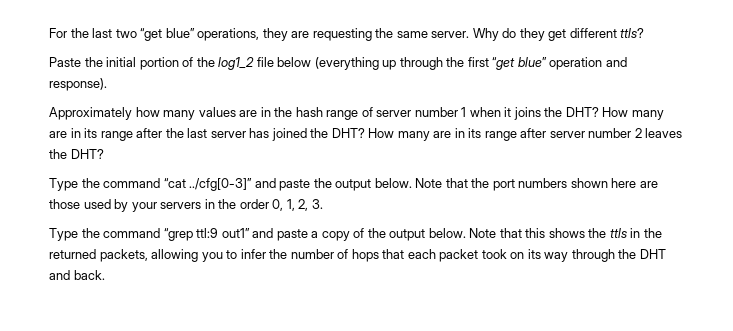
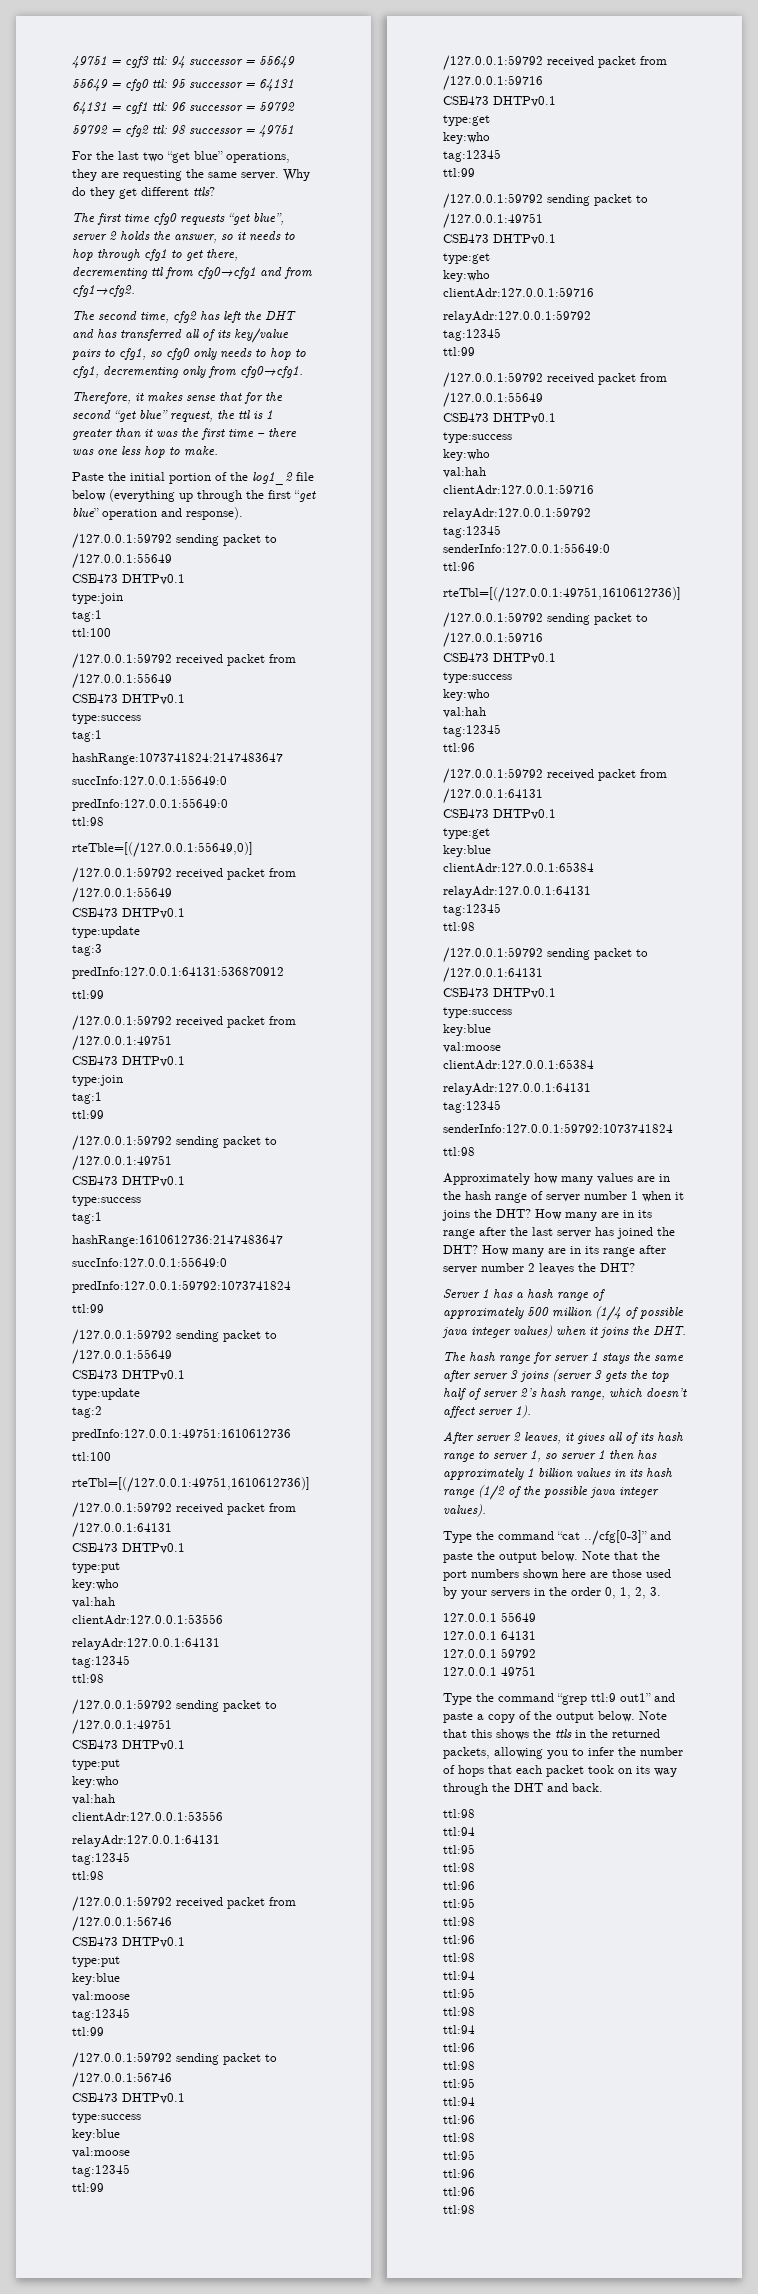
+ 49751 = cgf3 ttl: 94 successor = 55649
+ 55649 = cfg0 ttl: 95 successor = 64131
+ 64131 = cgf1 ttl: 96 successor = 59792
+ 59792 = cfg2 ttl: 98 successor = 49751
+ The first time cfg0 requests “get blue”, server 2 holds the answer, so it needs to hop through cfg1 to get there, decrementing ttl from cfg0→cfg1 and from cfg1→cfg2.
+ The second time, cfg2 has left the DHT and has transferred all of its key/value pairs to cfg1, so cfg0 only needs to hop to cfg1, decrementing only from cfg0→cfg1.
+ Therefore, it makes sense that for the second “get blue” request, the ttl is 1 greater than it was the first time – there was one less hop to make.
  Paste the initial portion of the log1_2 file below (everything up through the first “get blue” operation and response).
+ /127.0.0.1:59792 sending packet to /127.0.0.1:55649
+ CSE473 DHTPv0.1
+ type:join
+ tag:1
+ ttl:100
+ /127.0.0.1:59792 received packet from /127.0.0.1:55649
+ CSE473 DHTPv0.1
+ type:success
+ tag:1
+ hashRange:1073741824:2147483647
+ succInfo:127.0.0.1:55649:0
+ predInfo:127.0.0.1:55649:0
+ ttl:98
+ rteTble=[(/127.0.0.1:55649,0)]
+ /127.0.0.1:59792 received packet from /127.0.0.1:55649
+ CSE473 DHTPv0.1
+ type:update
+ tag:3
+ predInfo:127.0.0.1:64131:536870912
+ ttl:99
+ /127.0.0.1:59792 received packet from /127.0.0.1:49751
+ CSE473 DHTPv0.1
+ type:join
+ tag:1
+ ttl:99
+ /127.0.0.1:59792 sending packet to /127.0.0.1:49751
+ CSE473 DHTPv0.1
+ type:success
+ tag:1
+ hashRange:1610612736:2147483647
+ succInfo:127.0.0.1:55649:0
+ predInfo:127.0.0.1:59792:1073741824
+ ttl:99
+ /127.0.0.1:59792 sending packet to /127.0.0.1:55649
+ CSE473 DHTPv0.1
+ type:update
+ tag:2
+ predInfo:127.0.0.1:49751:1610612736
+ ttl:100
+ rteTbl=[(/127.0.0.1:49751,1610612736)]
+ /127.0.0.1:59792 received packet from /127.0.0.1:64131
+ CSE473 DHTPv0.1
+ type:put
+ key:who
+ val:hah
+ clientAdr:127.0.0.1:53556
+ relayAdr:127.0.0.1:64131
+ tag:12345
+ ttl:98
+ /127.0.0.1:59792 sending packet to /127.0.0.1:49751
+ CSE473 DHTPv0.1
+ type:put
+ key:who
+ val:hah
+ clientAdr:127.0.0.1:53556
+ relayAdr:127.0.0.1:64131
+ tag:12345
+ ttl:98
+ /127.0.0.1:59792 received packet from /127.0.0.1:56746
+ CSE473 DHTPv0.1
+ type:put
+ key:blue
+ val:moose
+ tag:12345
+ ttl:99
+ /127.0.0.1:59792 sending packet to /127.0.0.1:56746
+ CSE473 DHTPv0.1
+ type:success
+ key:blue
+ val:moose
+ tag:12345
+ ttl:99
+ /127.0.0.1:59792 received packet from /127.0.0.1:59716
+ CSE473 DHTPv0.1
+ type:get
+ key:who
+ tag:12345
+ ttl:99
+ /127.0.0.1:59792 sending packet to /127.0.0.1:49751
+ CSE473 DHTPv0.1
+ type:get
+ key:who
+ clientAdr:127.0.0.1:59716
+ relayAdr:127.0.0.1:59792
+ tag:12345
+ ttl:99
+ /127.0.0.1:59792 received packet from /127.0.0.1:55649
+ CSE473 DHTPv0.1
+ type:success
+ key:who
+ val:hah
+ clientAdr:127.0.0.1:59716
+ relayAdr:127.0.0.1:59792
+ tag:12345
+ senderInfo:127.0.0.1:55649:0
+ ttl:96
+ rteTbl=[(/127.0.0.1:49751,1610612736)]
+ /127.0.0.1:59792 sending packet to /127.0.0.1:59716
+ CSE473 DHTPv0.1
+ type:success
+ key:who
+ val:hah
+ tag:12345
+ ttl:96
+ /127.0.0.1:59792 received packet from /127.0.0.1:64131
+ CSE473 DHTPv0.1
+ type:get
+ key:blue
+ clientAdr:127.0.0.1:65384
+ relayAdr:127.0.0.1:64131
+ tag:12345
+ ttl:98
+ /127.0.0.1:59792 sending packet to /127.0.0.1:64131
+ CSE473 DHTPv0.1
+ type:success
+ key:blue
+ val:moose
+ clientAdr:127.0.0.1:65384
+ relayAdr:127.0.0.1:64131
+ tag:12345
+ senderInfo:127.0.0.1:59792:1073741824
+ ttl:98
+ Server 1 has a hash range of approximately 500 million (1/4 of possible java integer values) when it joins the DHT.
+ The hash range for server 1 stays the same after server 3 joins (server 3 gets the top half of server 2’s hash range, which doesn’t affect server 1).
+ After server 2 leaves, it gives all of its hash range to server 1, so server 1 then has approximately 1 billion values in its hash range (1/2 of the possible java integer values).
+ 127.0.0.1 55649
+ 127.0.0.1 64131
+ 127.0.0.1 59792
+ 127.0.0.1 49751
  Note that this shows the ttls in the returned packets, allowing you to infer the number of hops that each packet took on its way through the DHT and back.
+ ttl:98
+ ttl:94
+ ttl:95
+ ttl:98
+ ttl:96
+ ttl:95
+ ttl:98
+ ttl:96
+ ttl:98
+ ttl:94
+ ttl:95
+ ttl:98
+ ttl:94
+ ttl:96
+ ttl:98
+ ttl:95
+ ttl:94
+ ttl:96
+ ttl:98
+ ttl:95
+ ttl:96
+ ttl:96
+ ttl:98

